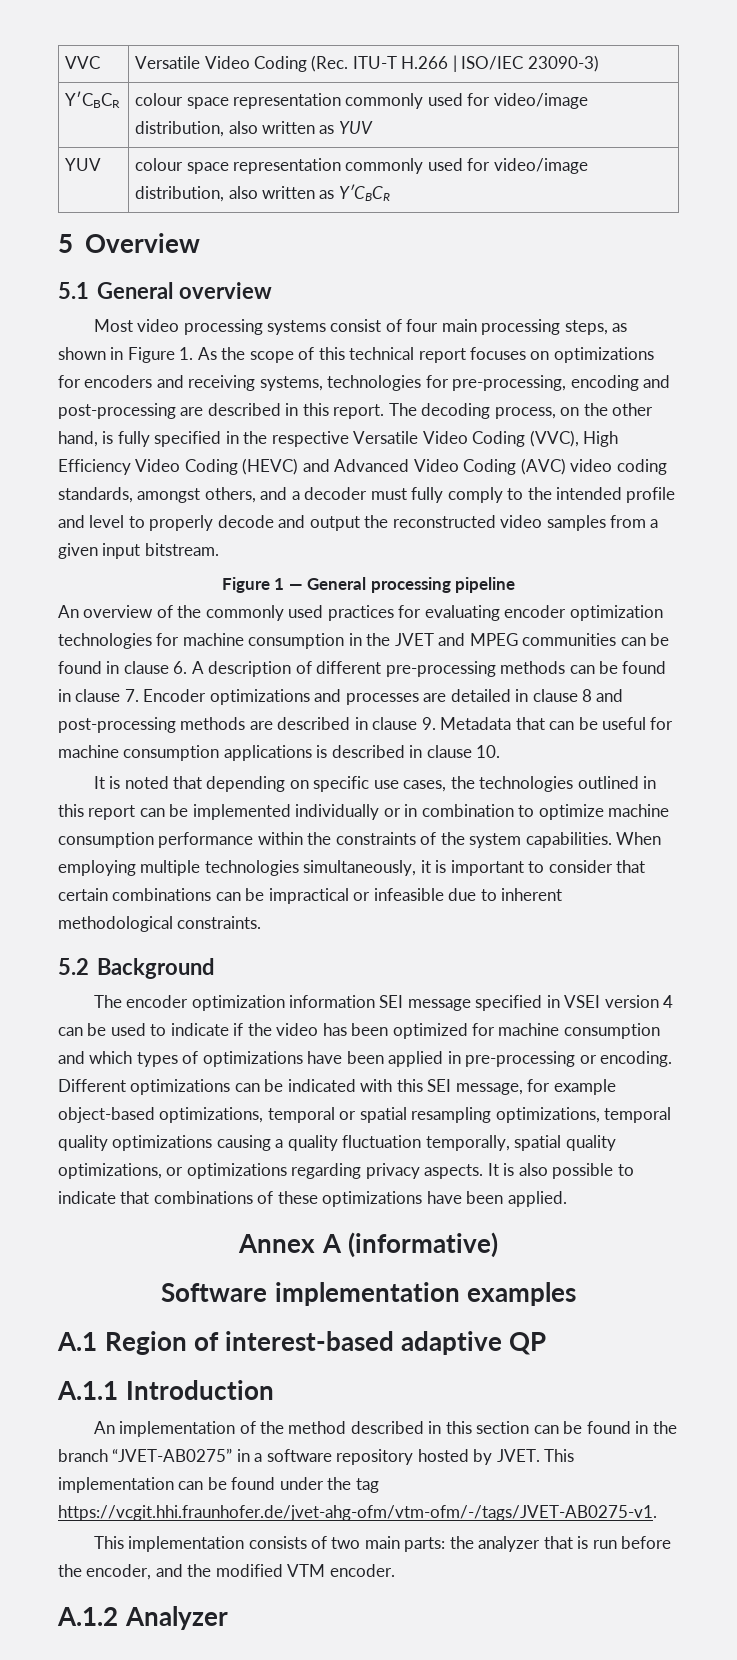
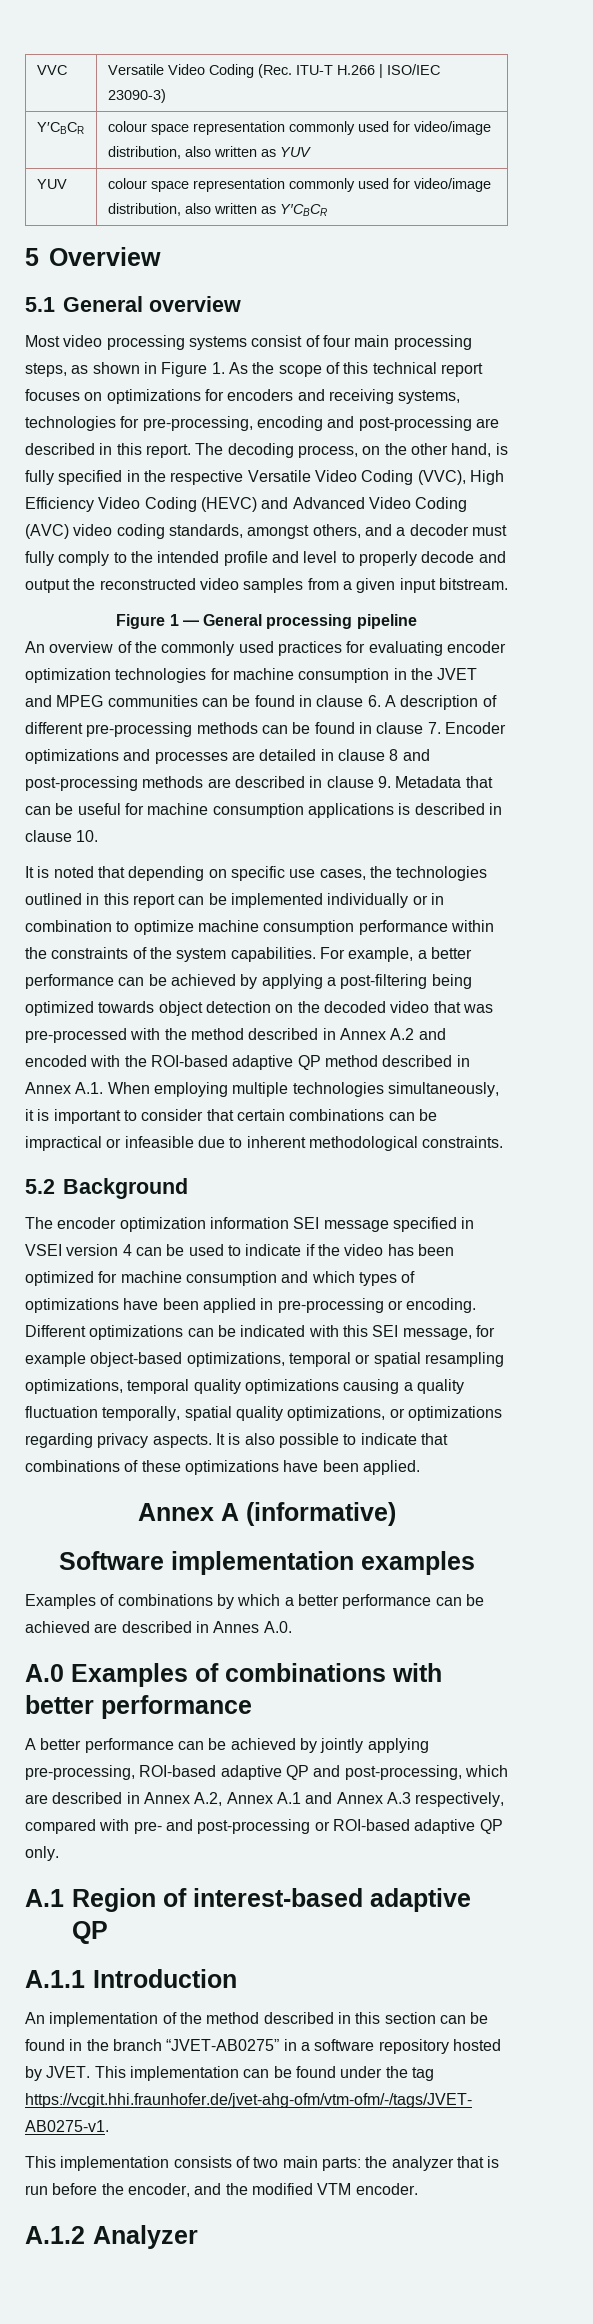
- When employing multiple technologies simultaneously, it is important to consider that certain combinations can be impractical or infeasible due to inherent methodological constraints.
+ For example, a better performance can be achieved by applying a post-filtering being optimized towards object detection on the decoded video that was pre-processed with the method described in Annex A.2 and encoded with the ROI-based adaptive QP method described in Annex A.1. When employing multiple technologies simultaneously, it is important to consider that certain combinations can be impractical or infeasible due to inherent methodological constraints.
+ Examples of combinations by which a better performance can be achieved are described in Annes A.0.
+ A.0 Examples of combinations with better performance
+ A better performance can be achieved by jointly applying pre-processing, ROI-based adaptive QP and post-processing, which are described in Annex A.2, Annex A.1 and Annex A.3 respectively, compared with pre- and post-processing or ROI-based adaptive QP only.

